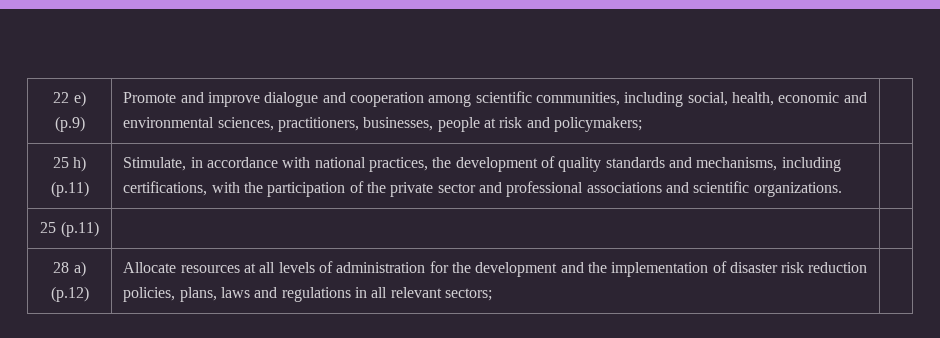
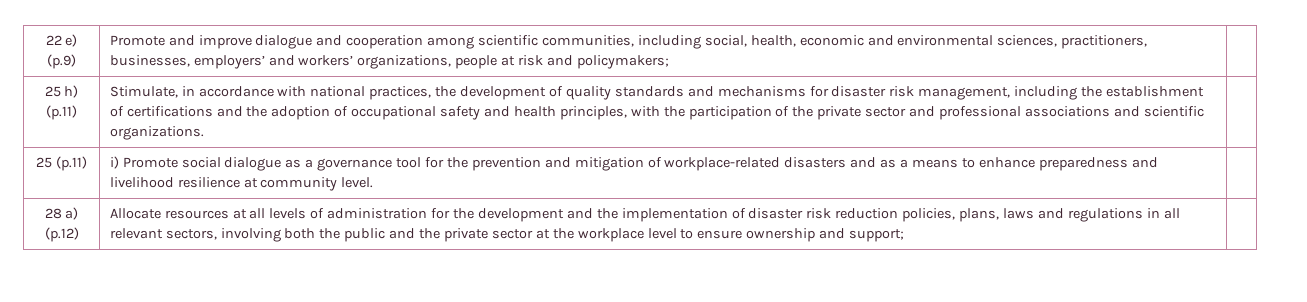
- 22 e) (p.9) | Promote and improve dialogue and cooperation among scientific communities, including social, health, economic and environmental sciences, practitioners, businesses, people at risk and policymakers; |
+ 22 e) (p.9) | Promote and improve dialogue and cooperation among scientific communities, including social, health, economic and environmental sciences, practitioners, businesses, employers’ and workers’ organizations, people at risk and policymakers; |
- Stimulate, in accordance with national practices, the development of quality standards and mechanisms, including certifications, with the participation of the private sector and professional associations and scientific organizations.
+ Stimulate, in accordance with national practices, the development of quality standards and mechanisms for disaster risk management, including the establishment of certifications and the adoption of occupational safety and health principles, with the participation of the private sector and professional associations and scientific organizations.
- 25 (p.11) | |
+ 25 (p.11) | i) Promote social dialogue as a governance tool for the prevention and mitigation of workplace-related disasters and as a means to enhance preparedness and livelihood resilience at community level. |
- Allocate resources at all levels of administration for the development and the implementation of disaster risk reduction policies, plans, laws and regulations in all relevant sectors;
+ Allocate resources at all levels of administration for the development and the implementation of disaster risk reduction policies, plans, laws and regulations in all relevant sectors, involving both the public and the private sector at the workplace level to ensure ownership and support;

